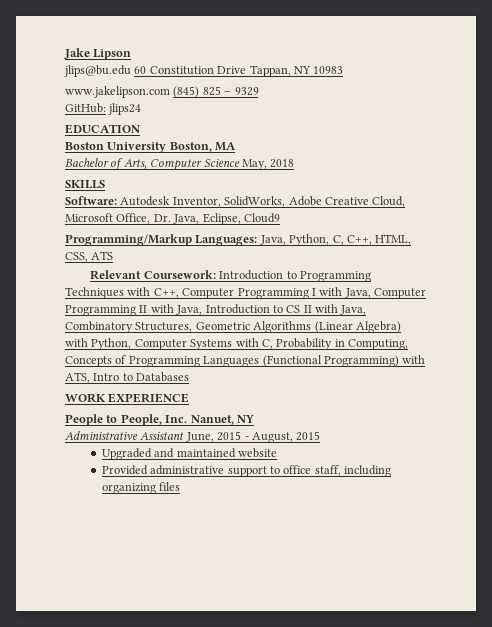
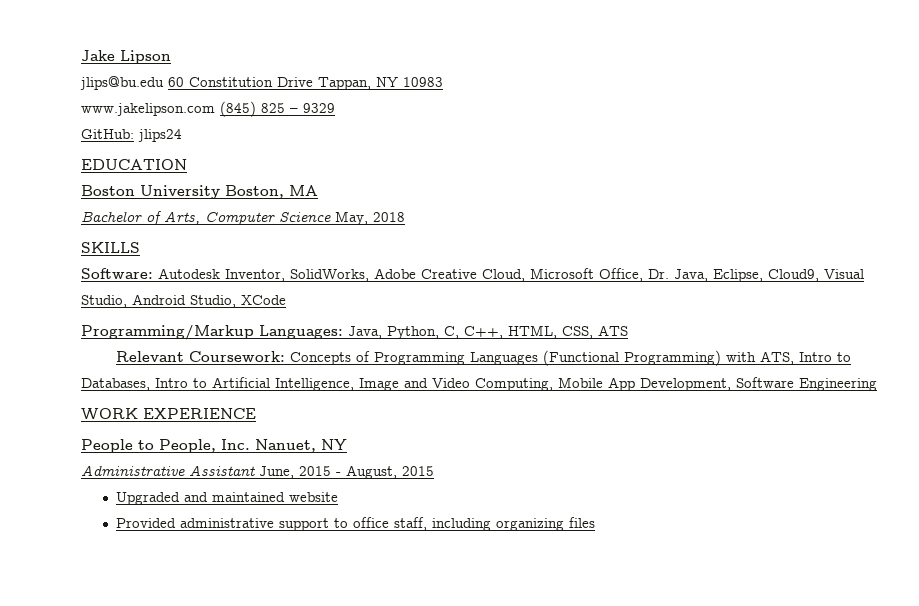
- Software: Autodesk Inventor, SolidWorks, Adobe Creative Cloud, Microsoft Office, Dr. Java, Eclipse, Cloud9
+ Software: Autodesk Inventor, SolidWorks, Adobe Creative Cloud, Microsoft Office, Dr. Java, Eclipse, Cloud9, Visual Studio, Android Studio, XCode
- Relevant Coursework: Introduction to Programming Techniques with C++, Computer Programming I with Java, Computer Programming II with Java, Introduction to CS II with Java, Combinatory Structures, Geometric Algorithms (Linear Algebra) with Python, Computer Systems with C, Probability in Computing, Concepts of Programming Languages (Functional Programming) with ATS, Intro to Databases
+ Relevant Coursework: Concepts of Programming Languages (Functional Programming) with ATS, Intro to Databases, Intro to Artificial Intelligence, Image and Video Computing, Mobile App Development, Software Engineering

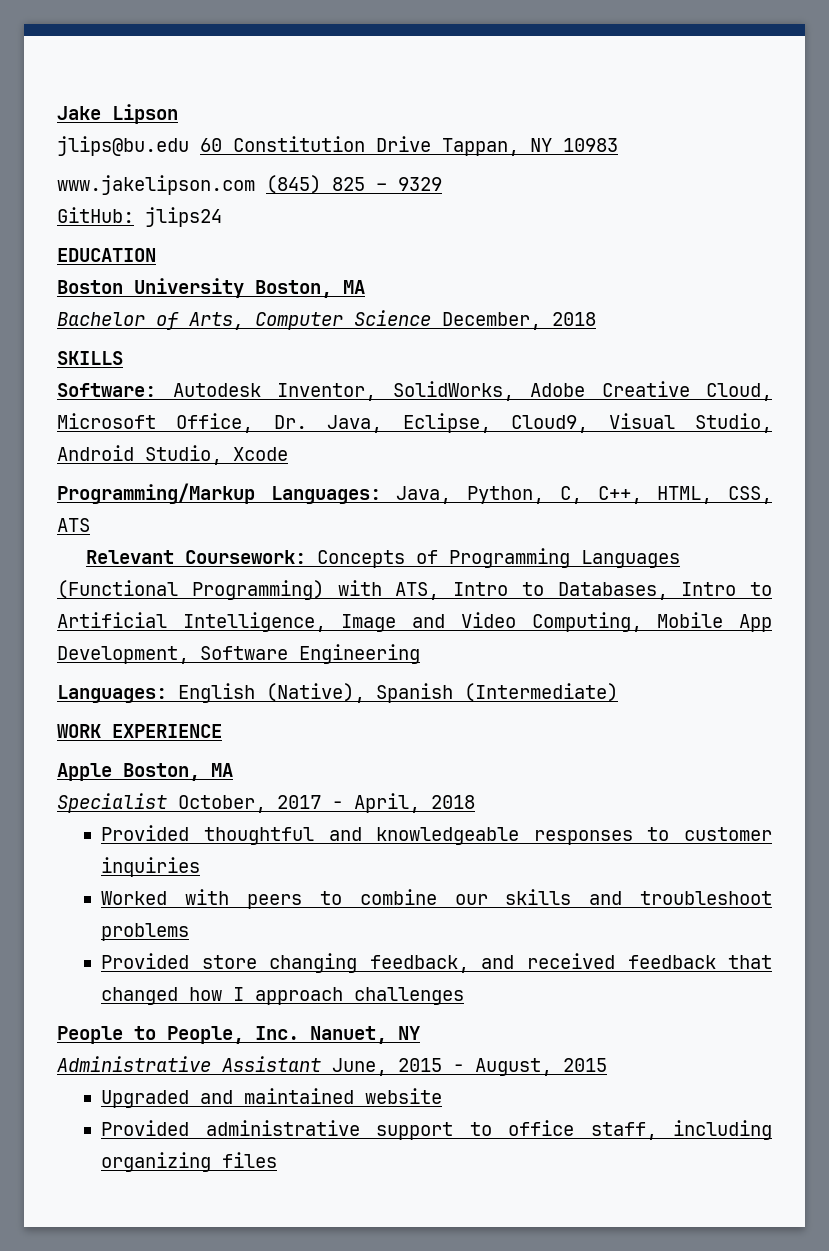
- Bachelor of Arts, Computer Science May, 2018
+ Bachelor of Arts, Computer Science December, 2018
- Software: Autodesk Inventor, SolidWorks, Adobe Creative Cloud, Microsoft Office, Dr. Java, Eclipse, Cloud9, Visual Studio, Android Studio, XCode
+ Software: Autodesk Inventor, SolidWorks, Adobe Creative Cloud, Microsoft Office, Dr. Java, Eclipse, Cloud9, Visual Studio, Android Studio, Xcode
+ Languages: English (Native), Spanish (Intermediate)
  WORK EXPERIENCE
+ Apple Boston, MA
+ Specialist October, 2017 - April, 2018
+ Provided thoughtful and knowledgeable responses to customer inquiries
+ Worked with peers to combine our skills and troubleshoot problems
+ Provided store changing feedback, and received feedback that changed how I approach challenges

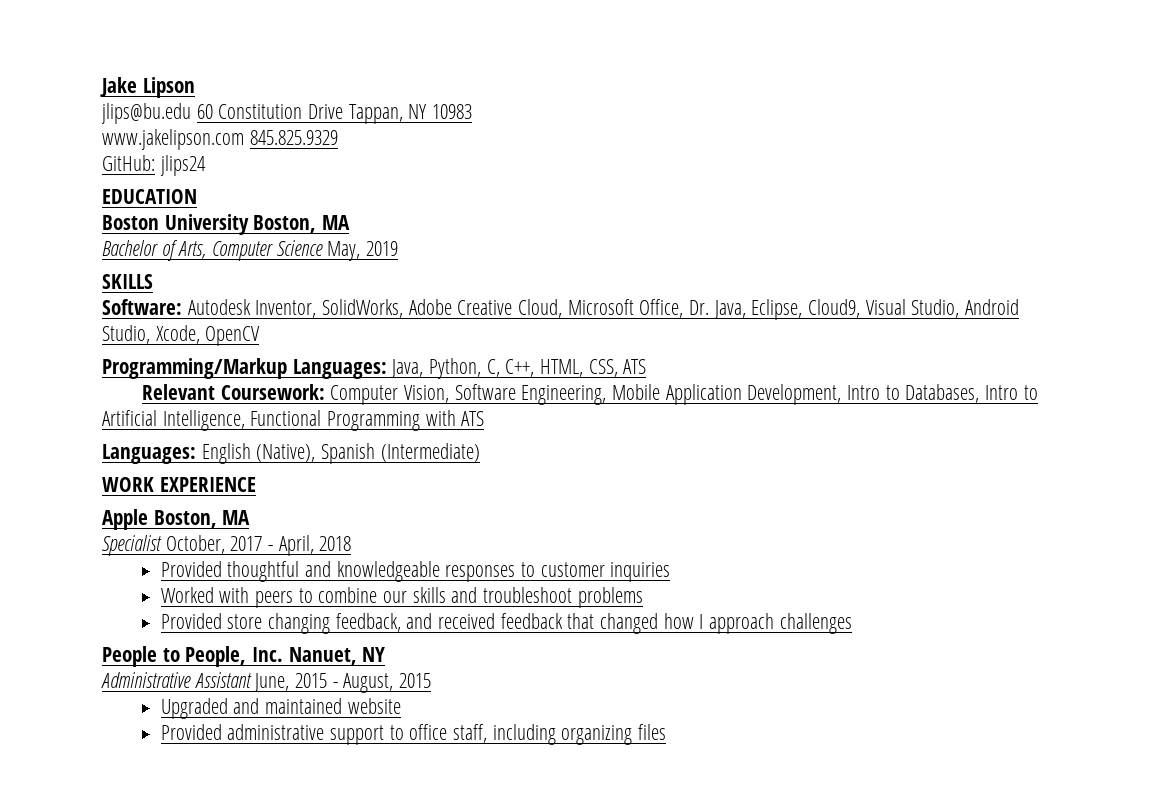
- www.jakelipson.com (845) 825 – 9329
+ www.jakelipson.com 845.825.9329
- Bachelor of Arts, Computer Science December, 2018
+ Bachelor of Arts, Computer Science May, 2019
- Software: Autodesk Inventor, SolidWorks, Adobe Creative Cloud, Microsoft Office, Dr. Java, Eclipse, Cloud9, Visual Studio, Android Studio, Xcode
+ Software: Autodesk Inventor, SolidWorks, Adobe Creative Cloud, Microsoft Office, Dr. Java, Eclipse, Cloud9, Visual Studio, Android Studio, Xcode, OpenCV
- Relevant Coursework: Concepts of Programming Languages (Functional Programming) with ATS, Intro to Databases, Intro to Artificial Intelligence, Image and Video Computing, Mobile App Development, Software Engineering
+ Relevant Coursework: Computer Vision, Software Engineering, Mobile Application Development, Intro to Databases, Intro to Artificial Intelligence, Functional Programming with ATS

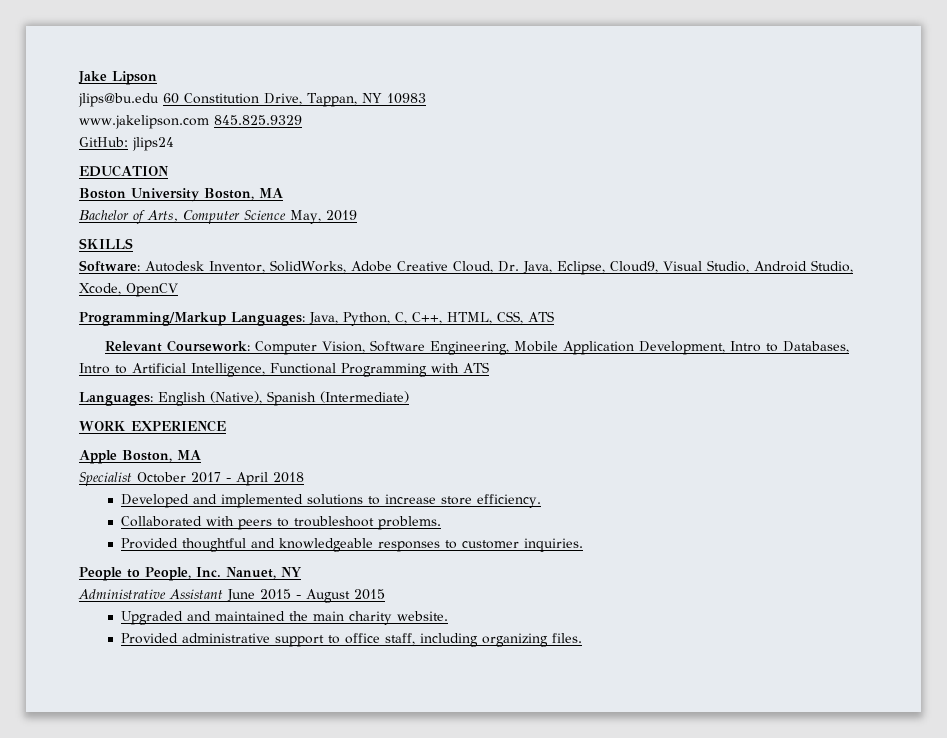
- jlips@bu.edu 60 Constitution Drive Tappan, NY 10983
+ jlips@bu.edu 60 Constitution Drive, Tappan, NY 10983
- Software: Autodesk Inventor, SolidWorks, Adobe Creative Cloud, Microsoft Office, Dr. Java, Eclipse, Cloud9, Visual Studio, Android Studio, Xcode, OpenCV
+ Software: Autodesk Inventor, SolidWorks, Adobe Creative Cloud, Dr. Java, Eclipse, Cloud9, Visual Studio, Android Studio, Xcode, OpenCV
- Specialist October, 2017 - April, 2018
+ Specialist October 2017 - April 2018
+ Developed and implemented solutions to increase store efficiency.
+ Collaborated with peers to troubleshoot problems.
- Provided thoughtful and knowledgeable responses to customer inquiries
- Worked with peers to combine our skills and troubleshoot problems
- Provided store changing feedback, and received feedback that changed how I approach challenges
+ Provided thoughtful and knowledgeable responses to customer inquiries.
- Administrative Assistant June, 2015 - August, 2015
+ Administrative Assistant June 2015 - August 2015
- Upgraded and maintained website
+ Upgraded and maintained the main charity website.
- Provided administrative support to office staff, including organizing files
+ Provided administrative support to office staff, including organizing files.

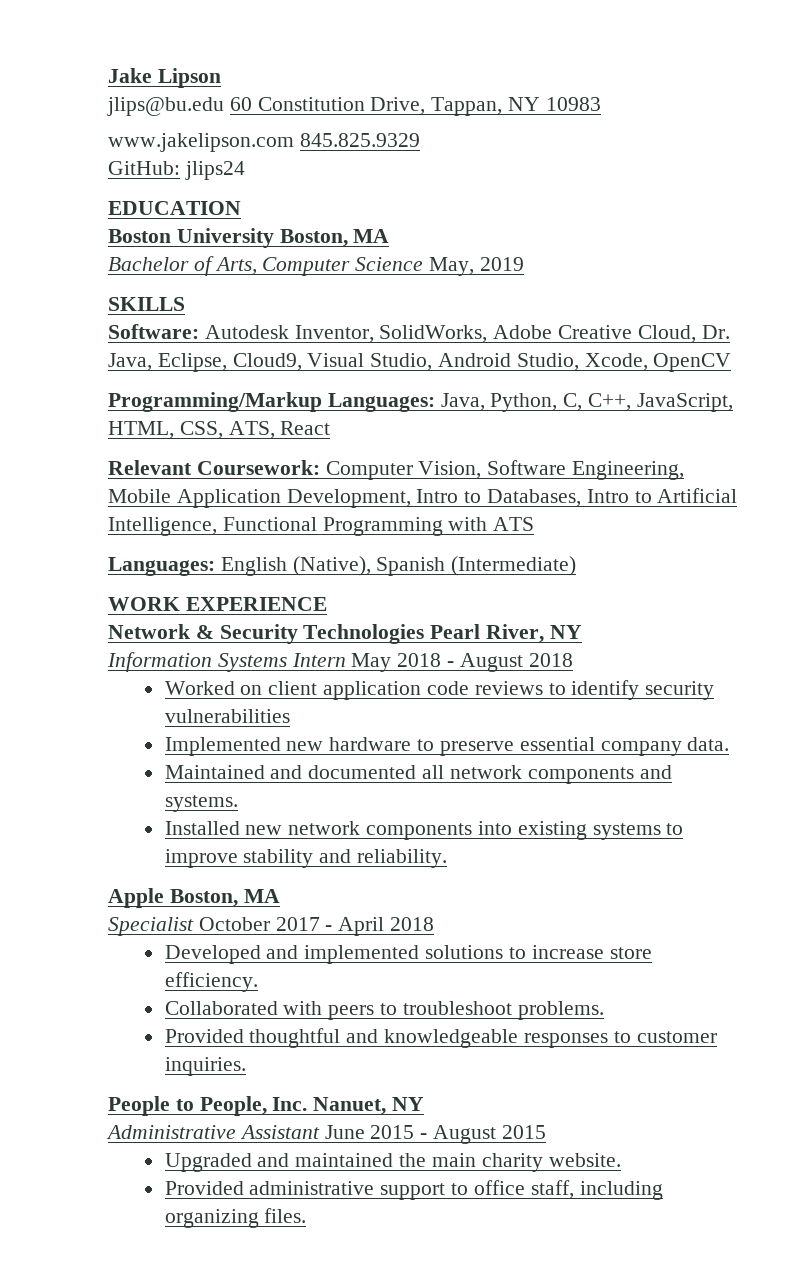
- Programming/Markup Languages: Java, Python, C, C++, HTML, CSS, ATS
+ Programming/Markup Languages: Java, Python, C, C++, JavaScript, HTML, CSS, ATS, React
+ Network & Security Technologies Pearl River, NY
+ Information Systems Intern May 2018 - August 2018
+ Worked on client application code reviews to identify security vulnerabilities
+ Implemented new hardware to preserve essential company data.
+ Maintained and documented all network components and systems.
+ Installed new network components into existing systems to improve stability and reliability.

